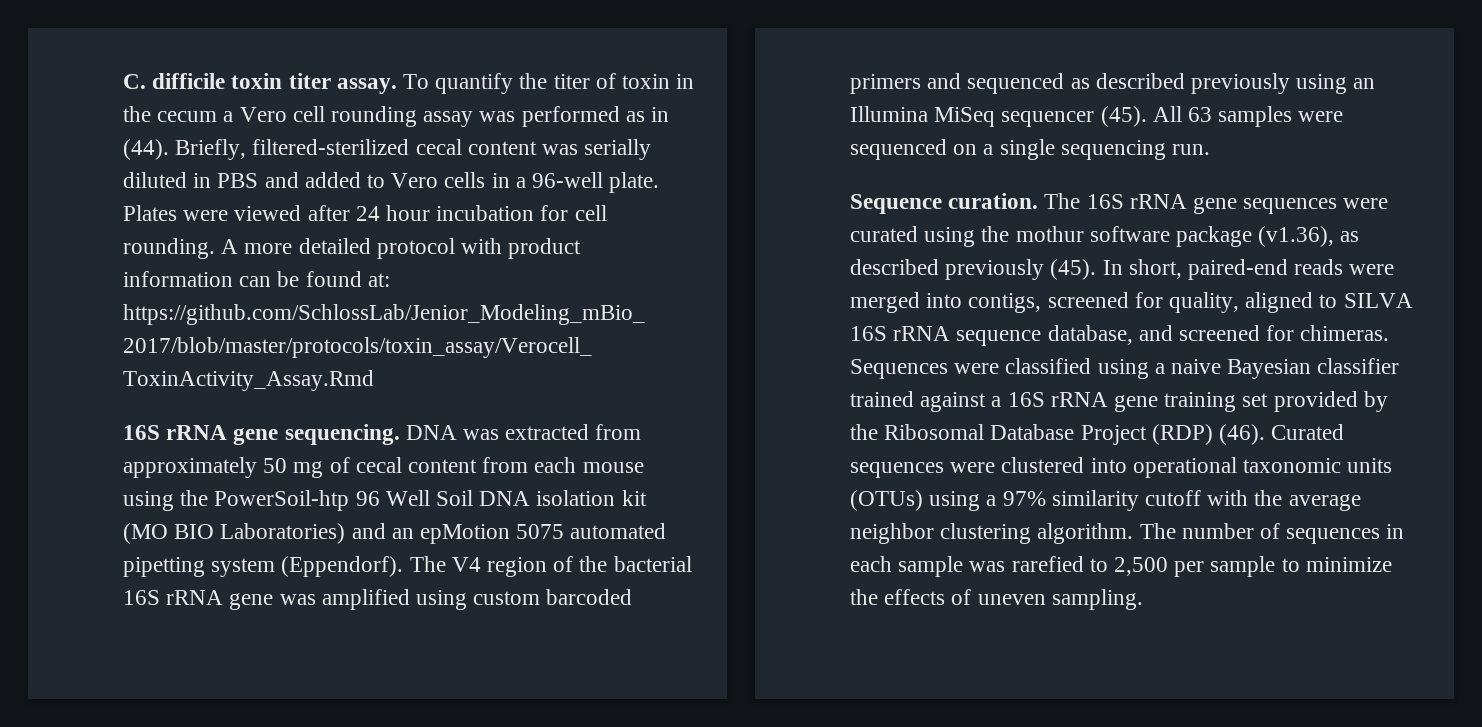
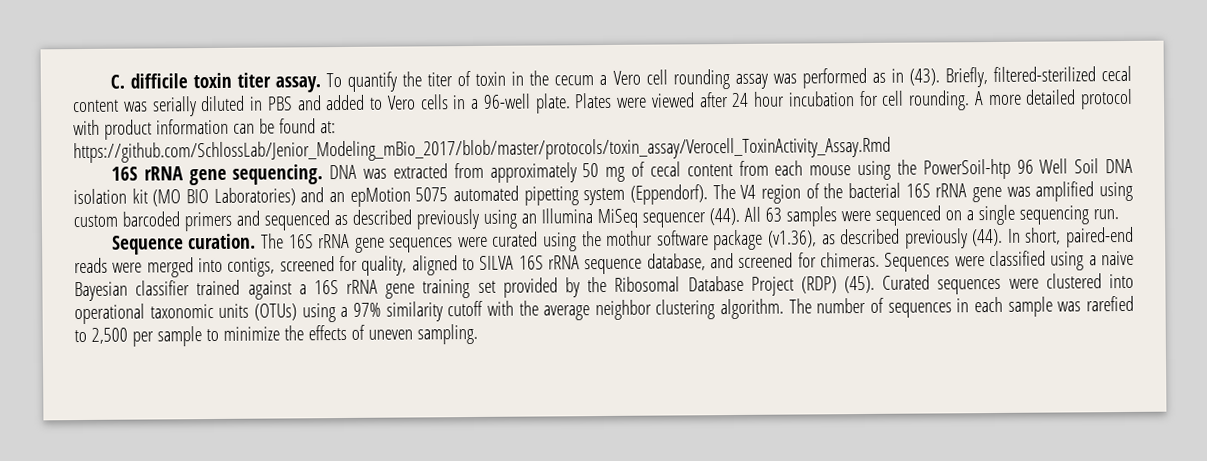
- To quantify the titer of toxin in the cecum a Vero cell rounding assay was performed as in (44).
+ To quantify the titer of toxin in the cecum a Vero cell rounding assay was performed as in (43).
- The V4 region of the bacterial 16S rRNA gene was amplified using custom barcoded primers and sequenced as described previously using an Illumina MiSeq sequencer (45).
+ The V4 region of the bacterial 16S rRNA gene was amplified using custom barcoded primers and sequenced as described previously using an Illumina MiSeq sequencer (44).
- The 16S rRNA gene sequences were curated using the mothur software package (v1.36), as described previously (45).
+ The 16S rRNA gene sequences were curated using the mothur software package (v1.36), as described previously (44).
- Sequences were classified using a naive Bayesian classifier trained against a 16S rRNA gene training set provided by the Ribosomal Database Project (RDP) (46).
+ Sequences were classified using a naive Bayesian classifier trained against a 16S rRNA gene training set provided by the Ribosomal Database Project (RDP) (45).

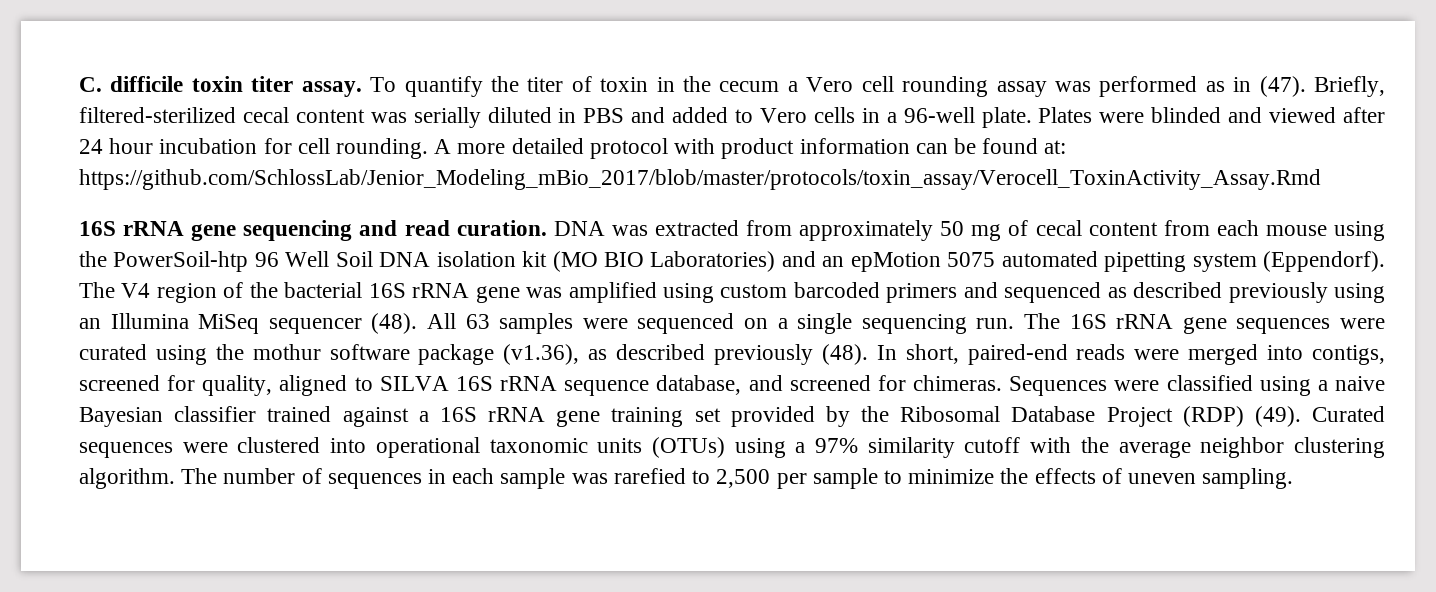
- To quantify the titer of toxin in the cecum a Vero cell rounding assay was performed as in (43).
+ To quantify the titer of toxin in the cecum a Vero cell rounding assay was performed as in (47).
- Plates were viewed after 24 hour incubation for cell rounding.
+ Plates were blinded and viewed after 24 hour incubation for cell rounding.
- 16S rRNA gene sequencing.
+ 16S rRNA gene sequencing and read curation.
- The V4 region of the bacterial 16S rRNA gene was amplified using custom barcoded primers and sequenced as described previously using an Illumina MiSeq sequencer (44).
+ The V4 region of the bacterial 16S rRNA gene was amplified using custom barcoded primers and sequenced as described previously using an Illumina MiSeq sequencer (48).
- All 63 samples were sequenced on a single sequencing run.
- Sequence curation. The 16S rRNA gene sequences were curated using the mothur software package (v1.36), as described previously (44).
+ All 63 samples were sequenced on a single sequencing run. The 16S rRNA gene sequences were curated using the mothur software package (v1.36), as described previously (48).
- Sequences were classified using a naive Bayesian classifier trained against a 16S rRNA gene training set provided by the Ribosomal Database Project (RDP) (45).
+ Sequences were classified using a naive Bayesian classifier trained against a 16S rRNA gene training set provided by the Ribosomal Database Project (RDP) (49).

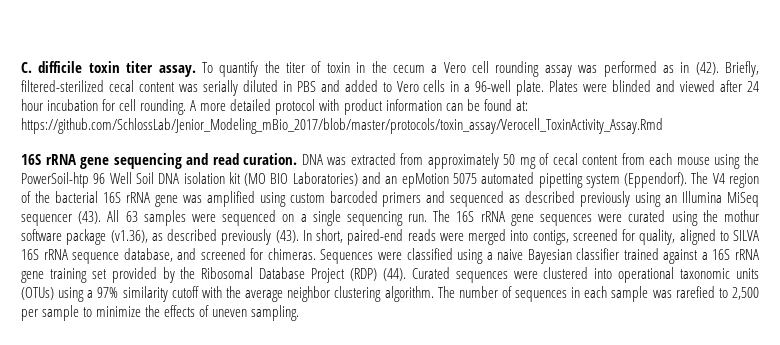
- To quantify the titer of toxin in the cecum a Vero cell rounding assay was performed as in (47).
+ To quantify the titer of toxin in the cecum a Vero cell rounding assay was performed as in (42).
- The V4 region of the bacterial 16S rRNA gene was amplified using custom barcoded primers and sequenced as described previously using an Illumina MiSeq sequencer (48).
+ The V4 region of the bacterial 16S rRNA gene was amplified using custom barcoded primers and sequenced as described previously using an Illumina MiSeq sequencer (43).
- The 16S rRNA gene sequences were curated using the mothur software package (v1.36), as described previously (48).
+ The 16S rRNA gene sequences were curated using the mothur software package (v1.36), as described previously (43).
- Sequences were classified using a naive Bayesian classifier trained against a 16S rRNA gene training set provided by the Ribosomal Database Project (RDP) (49).
+ Sequences were classified using a naive Bayesian classifier trained against a 16S rRNA gene training set provided by the Ribosomal Database Project (RDP) (44).

